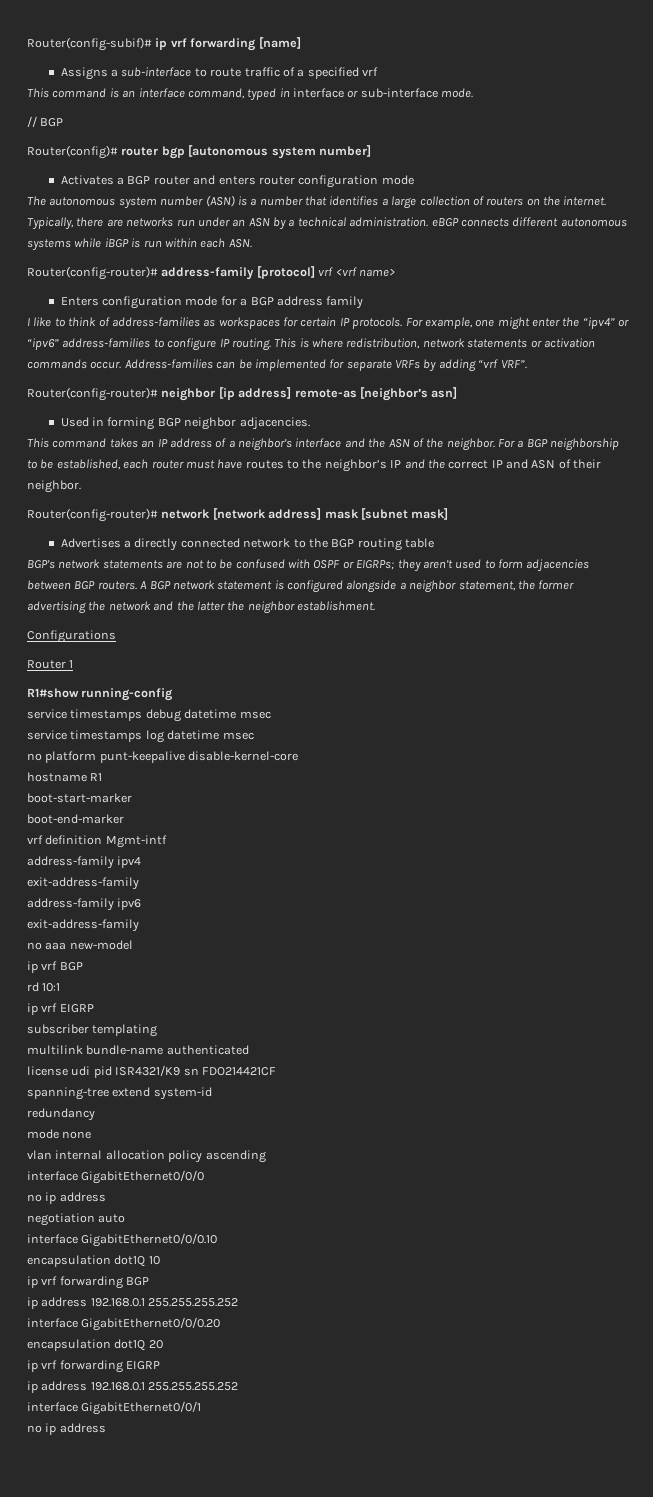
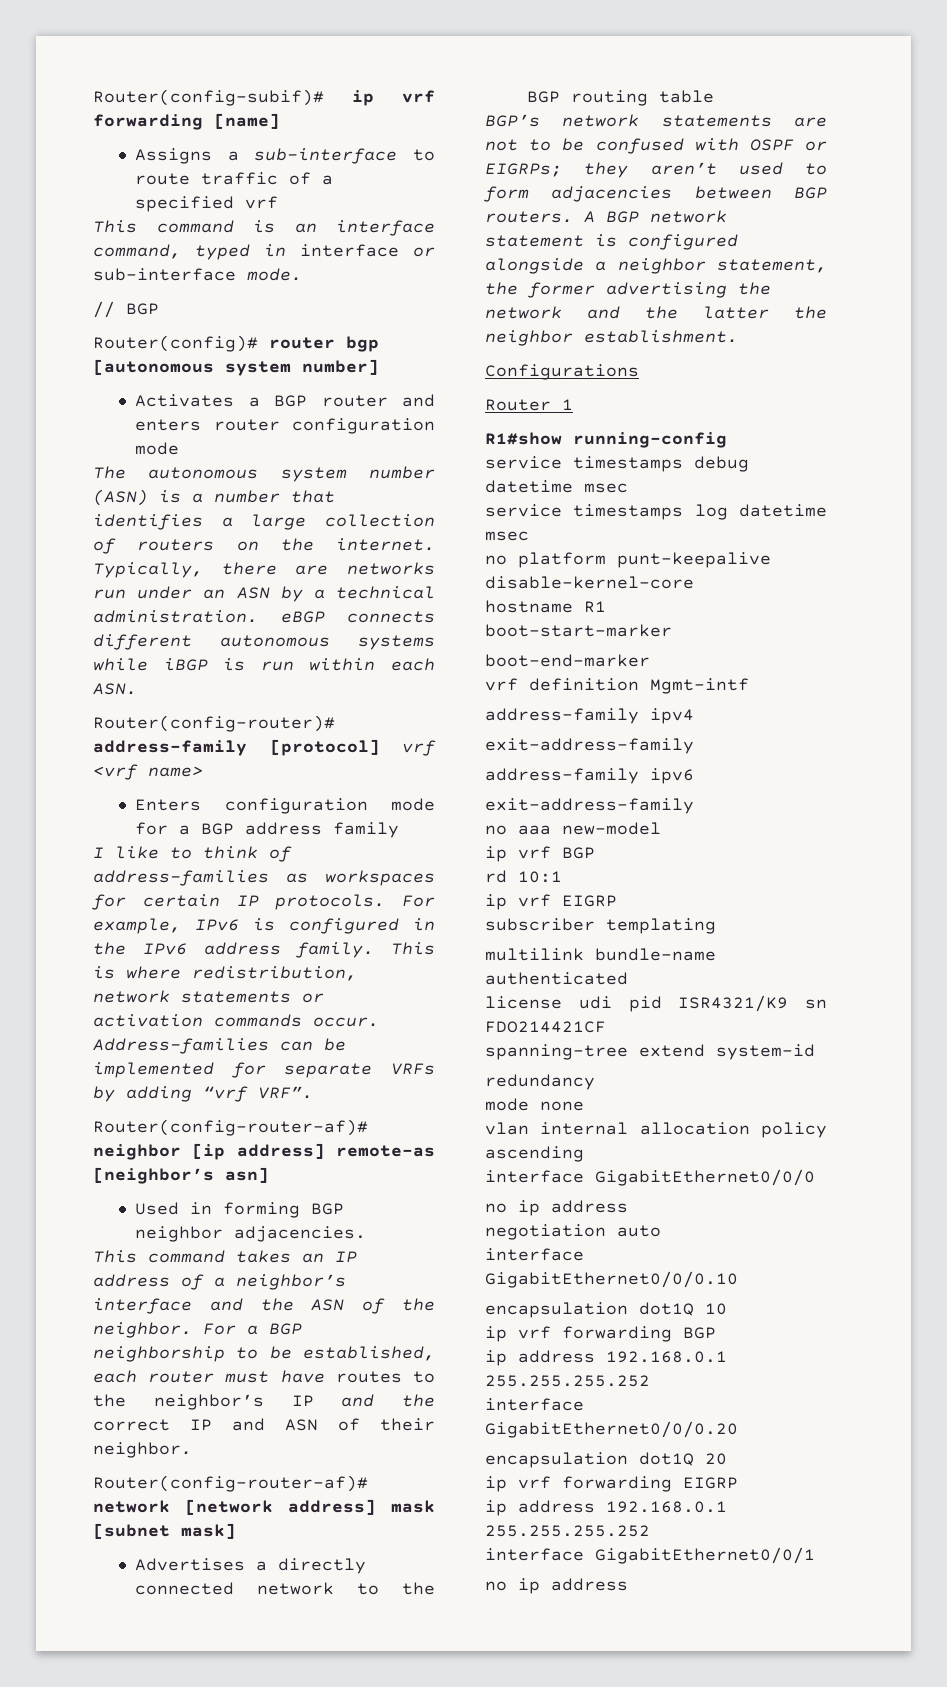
- For example, one might enter the “ipv4” or “ipv6” address-families to configure IP routing.
+ For example, IPv6 is configured in the IPv6 address family.
- Router(config-router)# neighbor [ip address] remote-as [neighbor’s asn]
+ Router(config-router-af)# neighbor [ip address] remote-as [neighbor’s asn]
- Router(config-router)# network [network address] mask [subnet mask]
+ Router(config-router-af)# network [network address] mask [subnet mask]

